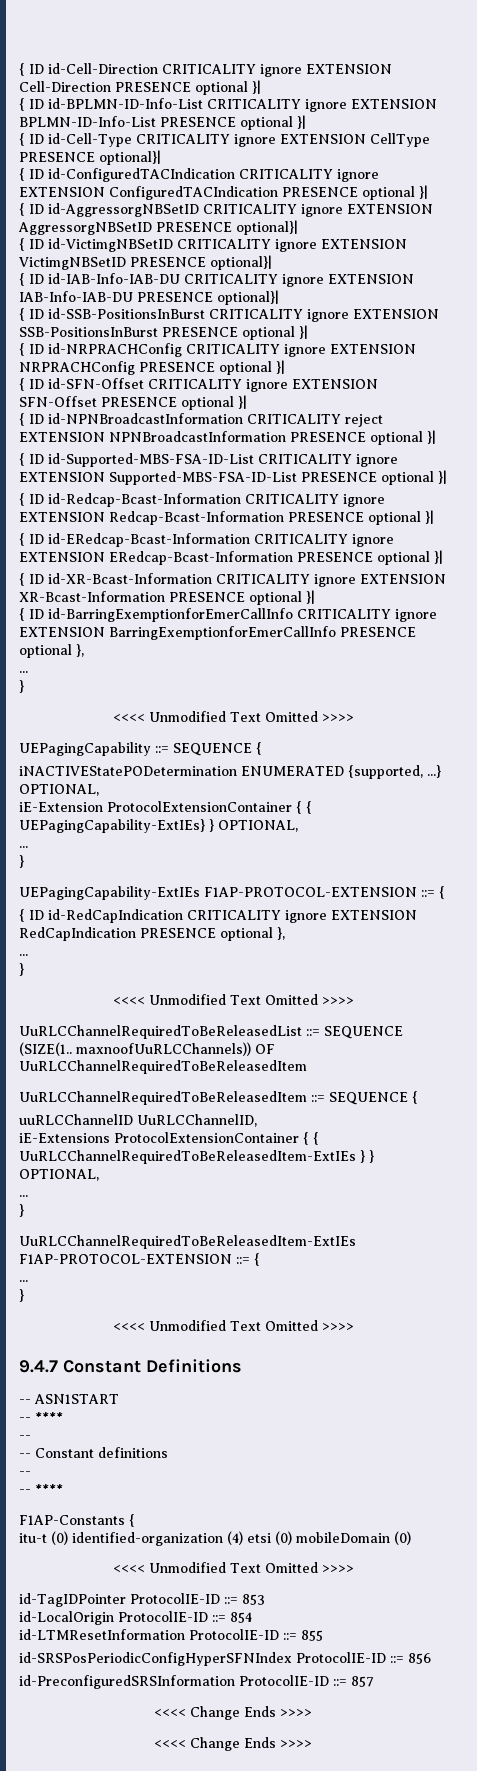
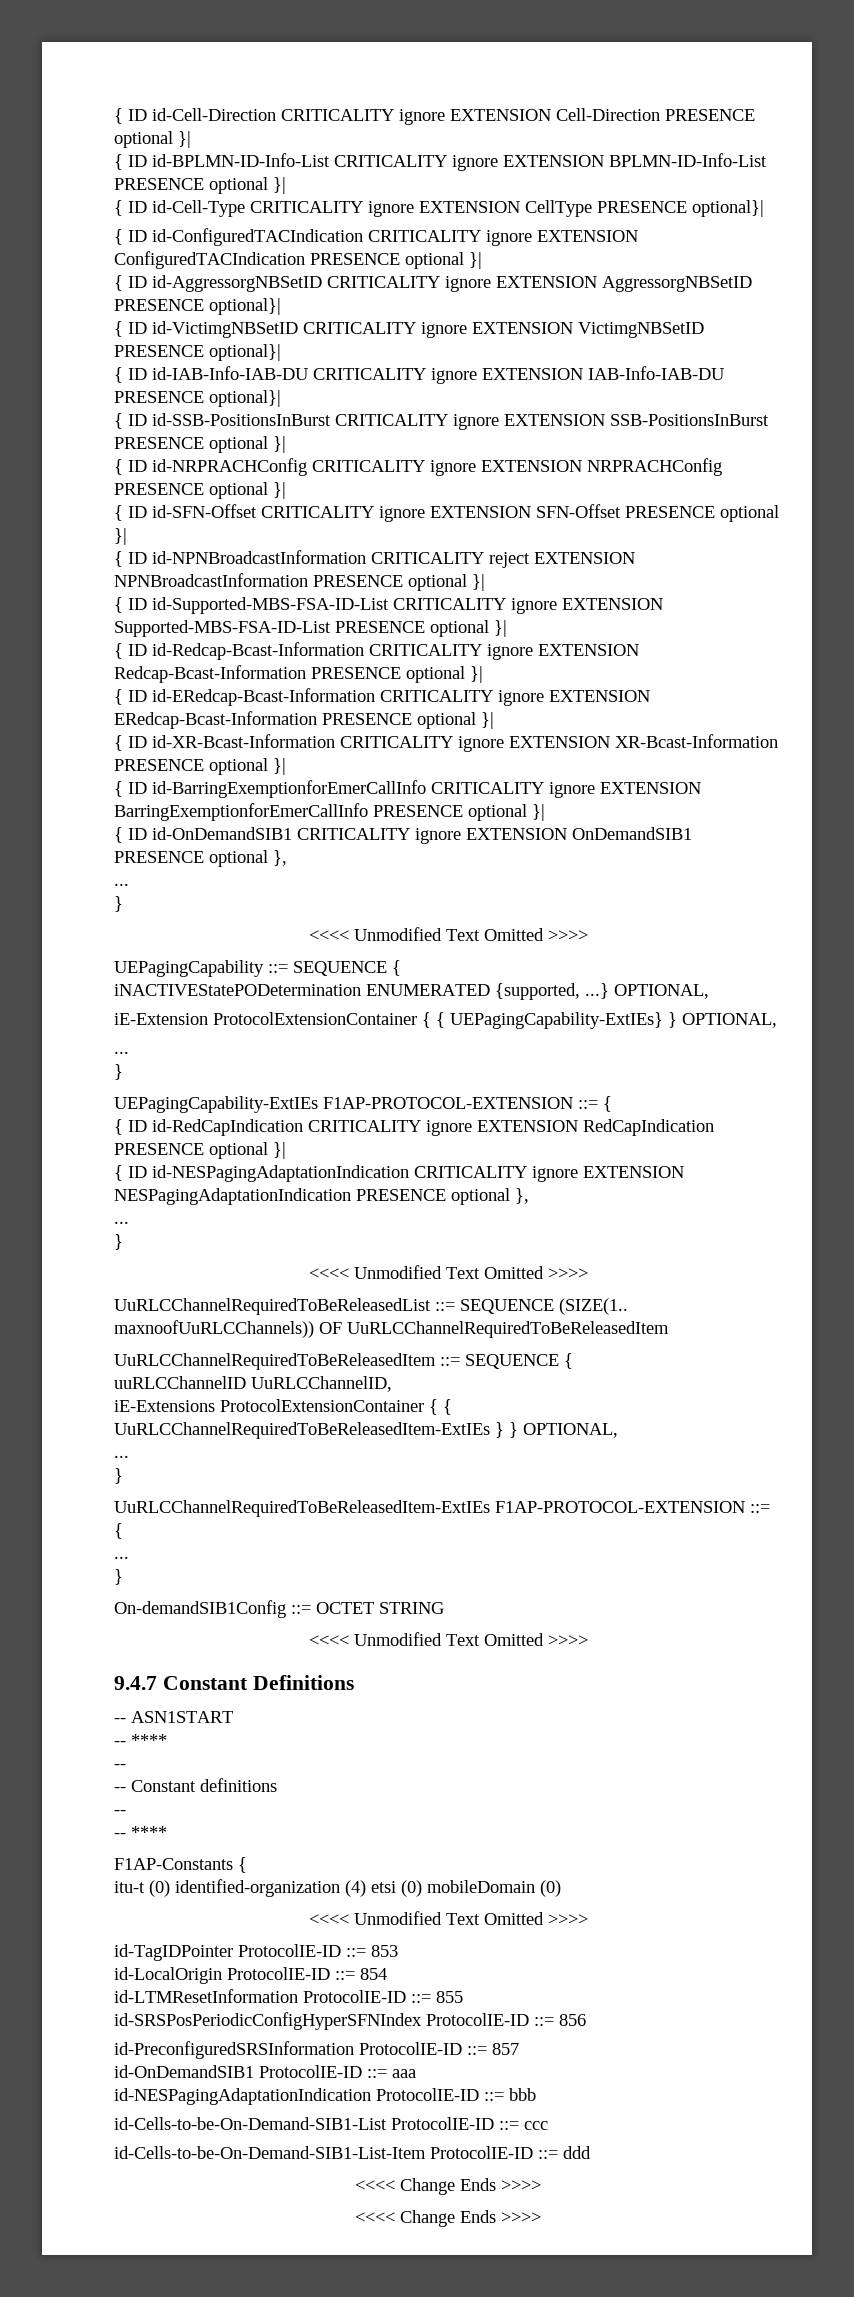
- { ID id-BarringExemptionforEmerCallInfo CRITICALITY ignore EXTENSION BarringExemptionforEmerCallInfo PRESENCE optional },
+ { ID id-BarringExemptionforEmerCallInfo CRITICALITY ignore EXTENSION BarringExemptionforEmerCallInfo PRESENCE optional }|
+ { ID id-OnDemandSIB1 CRITICALITY ignore EXTENSION OnDemandSIB1 PRESENCE optional },
- { ID id-RedCapIndication CRITICALITY ignore EXTENSION RedCapIndication PRESENCE optional },
+ { ID id-RedCapIndication CRITICALITY ignore EXTENSION RedCapIndication PRESENCE optional }|
+ { ID id-NESPagingAdaptationIndication CRITICALITY ignore EXTENSION NESPagingAdaptationIndication PRESENCE optional },
+ On-demandSIB1Config ::= OCTET STRING
+ id-OnDemandSIB1 ProtocolIE-ID ::= aaa
+ id-NESPagingAdaptationIndication ProtocolIE-ID ::= bbb
+ id-Cells-to-be-On-Demand-SIB1-List ProtocolIE-ID ::= ccc
+ id-Cells-to-be-On-Demand-SIB1-List-Item ProtocolIE-ID ::= ddd

